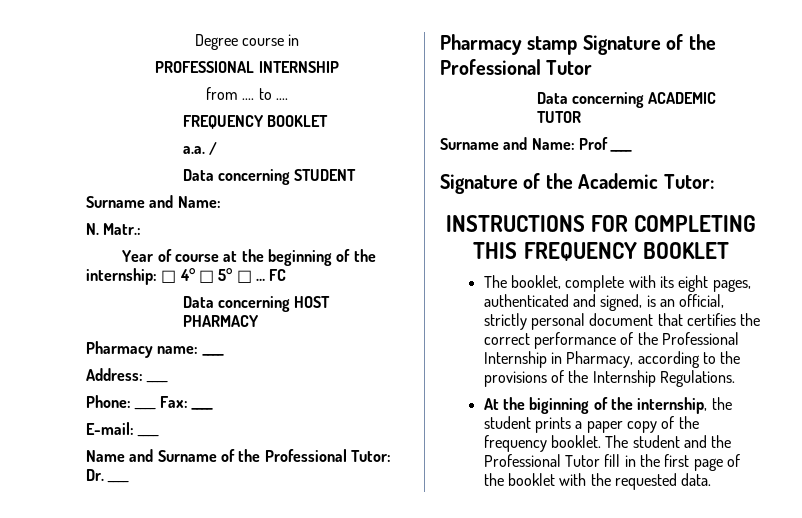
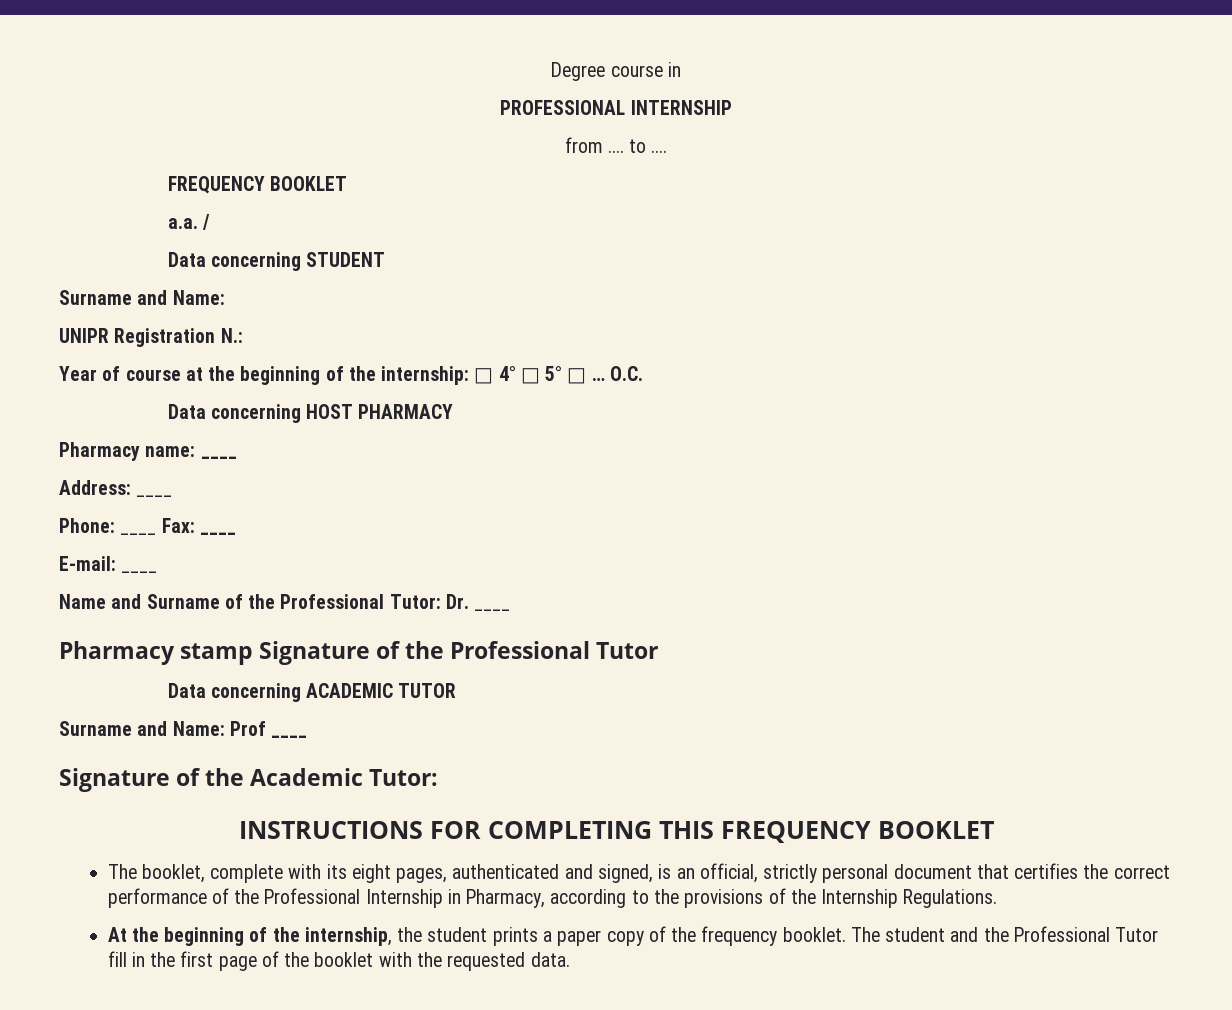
- N. Matr.:
+ UNIPR Registration N.:
- FC
+ O.C.
- At the biginning of the internship, the student prints a paper copy of the frequency booklet.
+ At the beginning of the internship, the student prints a paper copy of the frequency booklet.

